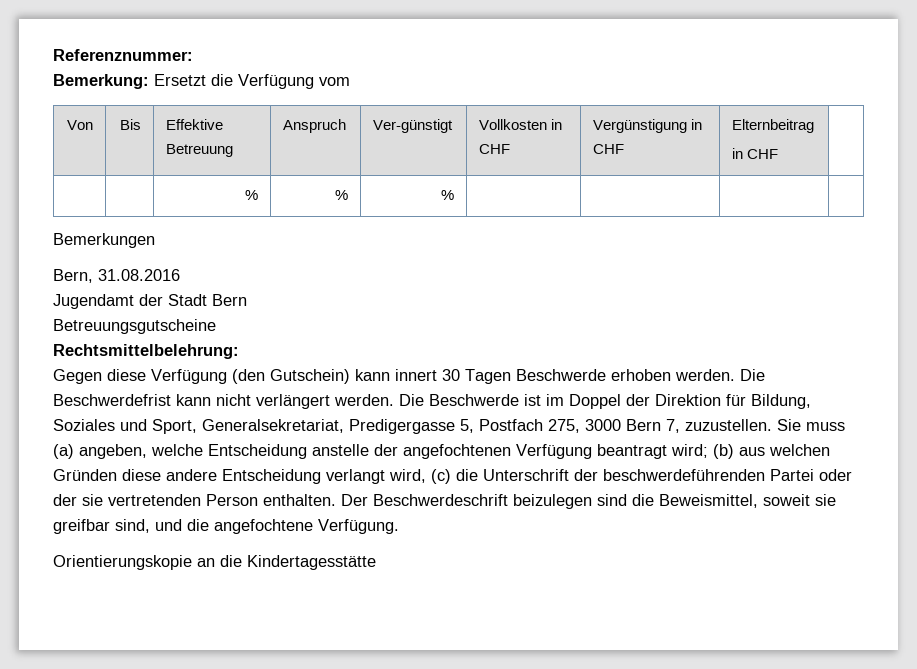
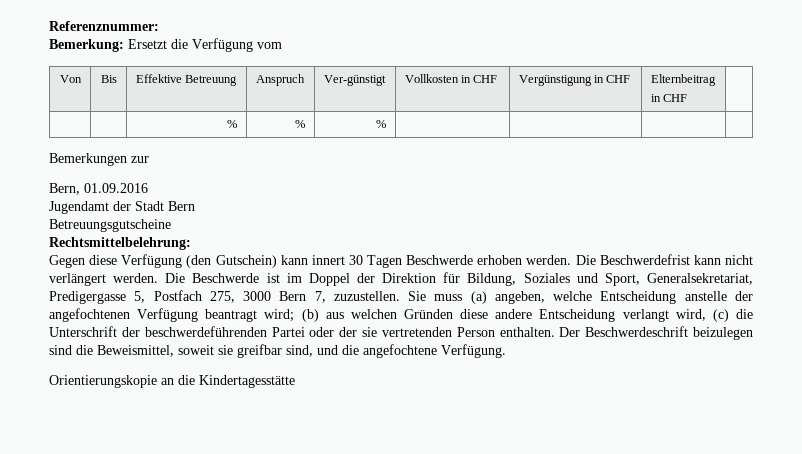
- Bemerkungen
+ Bemerkungen zur
- Bern, 31.08.2016
+ Bern, 01.09.2016

